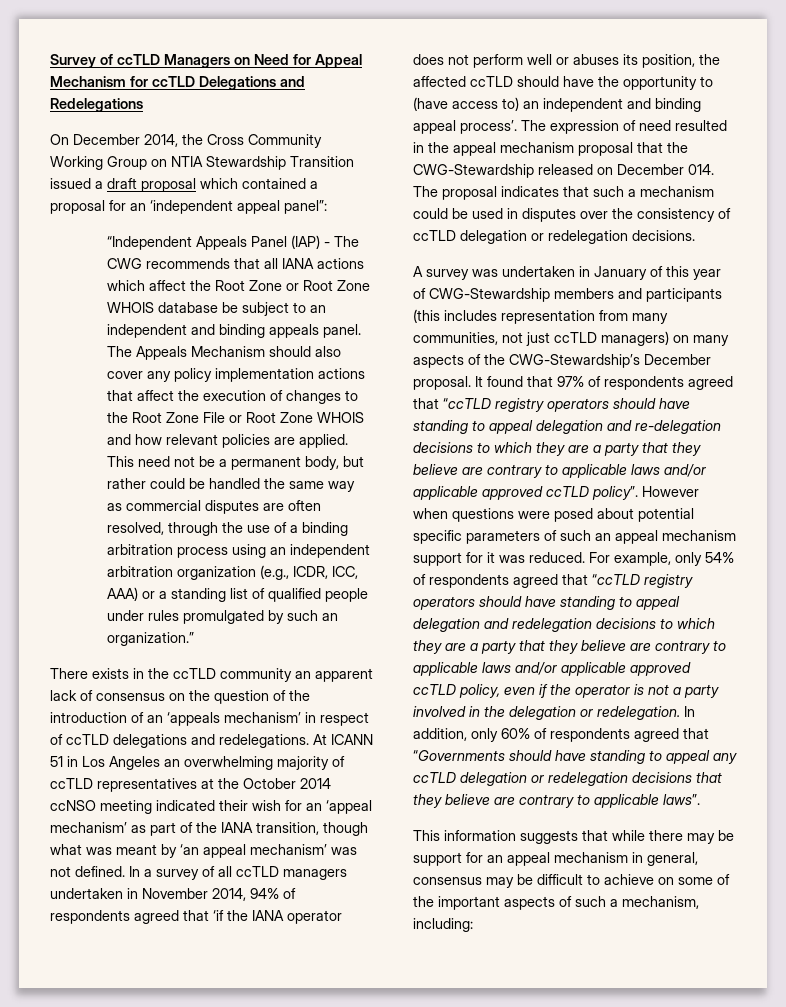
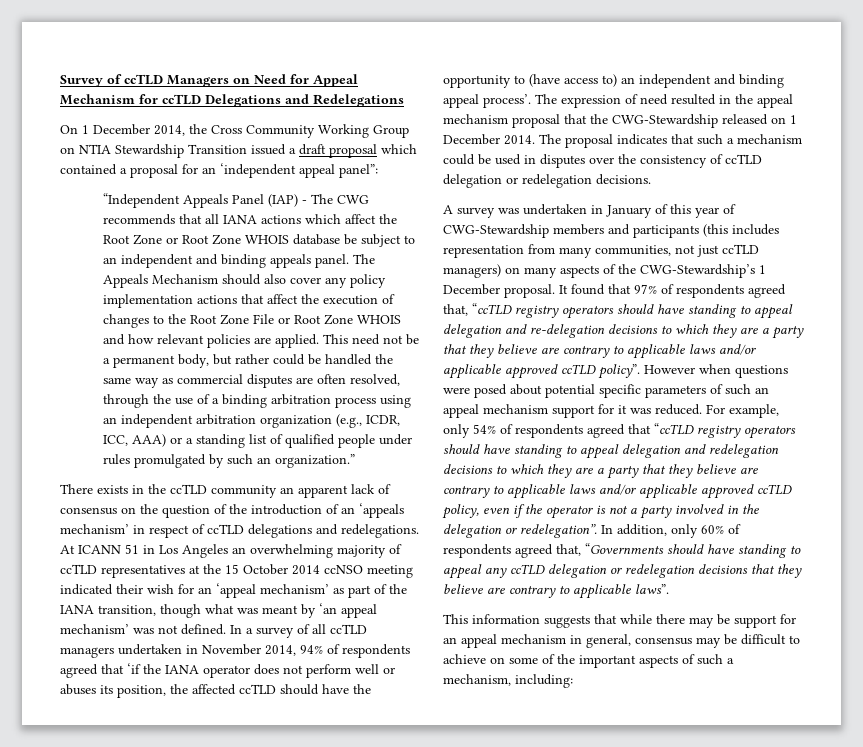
- On December 2014, the Cross Community Working Group on NTIA Stewardship Transition issued a draft proposal which contained a proposal for an ‘independent appeal panel”:
+ On 1 December 2014, the Cross Community Working Group on NTIA Stewardship Transition issued a draft proposal which contained a proposal for an ‘independent appeal panel”:
- At ICANN 51 in Los Angeles an overwhelming majority of ccTLD representatives at the October 2014 ccNSO meeting indicated their wish for an ‘appeal mechanism’ as part of the IANA transition, though what was meant by ‘an appeal mechanism’ was not defined.
+ At ICANN 51 in Los Angeles an overwhelming majority of ccTLD representatives at the 15 October 2014 ccNSO meeting indicated their wish for an ‘appeal mechanism’ as part of the IANA transition, though what was meant by ‘an appeal mechanism’ was not defined.
- The expression of need resulted in the appeal mechanism proposal that the CWG-Stewardship released on December 014. The proposal indicates that such a mechanism could be used in disputes over the consistency of ccTLD delegation or redelegation decisions.
+ The expression of need resulted in the appeal mechanism proposal that the CWG-Stewardship released on 1 December 2014. The proposal indicates that such a mechanism could be used in disputes over the consistency of ccTLD delegation or redelegation decisions.
- A survey was undertaken in January of this year of CWG-Stewardship members and participants (this includes representation from many communities, not just ccTLD managers) on many aspects of the CWG-Stewardship’s December proposal.
+ A survey was undertaken in January of this year of CWG-Stewardship members and participants (this includes representation from many communities, not just ccTLD managers) on many aspects of the CWG-Stewardship’s 1 December proposal.
- It found that 97% of respondents agreed that “ccTLD registry operators should have standing to appeal delegation and re-delegation decisions to which they are a party that they believe are contrary to applicable laws and/or applicable approved ccTLD policy”.
+ It found that 97% of respondents agreed that, “ccTLD registry operators should have standing to appeal delegation and re-delegation decisions to which they are a party that they believe are contrary to applicable laws and/or applicable approved ccTLD policy”.
- For example, only 54% of respondents agreed that “ccTLD registry operators should have standing to appeal delegation and redelegation decisions to which they are a party that they believe are contrary to applicable laws and/or applicable approved ccTLD policy, even if the operator is not a party involved in the delegation or redelegation.
+ For example, only 54% of respondents agreed that “ccTLD registry operators should have standing to appeal delegation and redelegation decisions to which they are a party that they believe are contrary to applicable laws and/or applicable approved ccTLD policy, even if the operator is not a party involved in the delegation or redelegation”.
- In addition, only 60% of respondents agreed that “Governments should have standing to appeal any ccTLD delegation or redelegation decisions that they believe are contrary to applicable laws”.
+ In addition, only 60% of respondents agreed that, “Governments should have standing to appeal any ccTLD delegation or redelegation decisions that they believe are contrary to applicable laws”.

